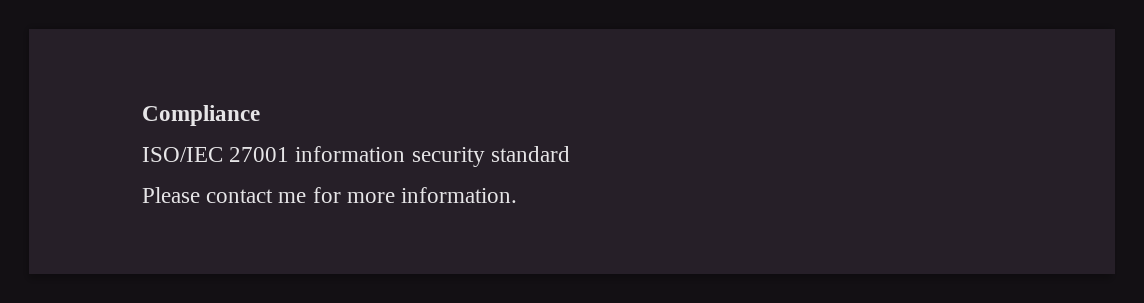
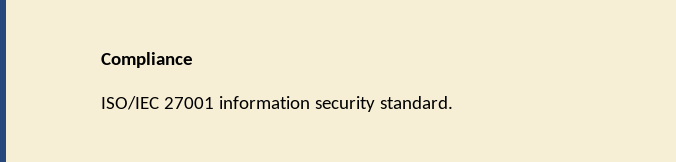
- ISO/IEC 27001 information security standard
- Please contact me for more information.
+ ISO/IEC 27001 information security standard.

